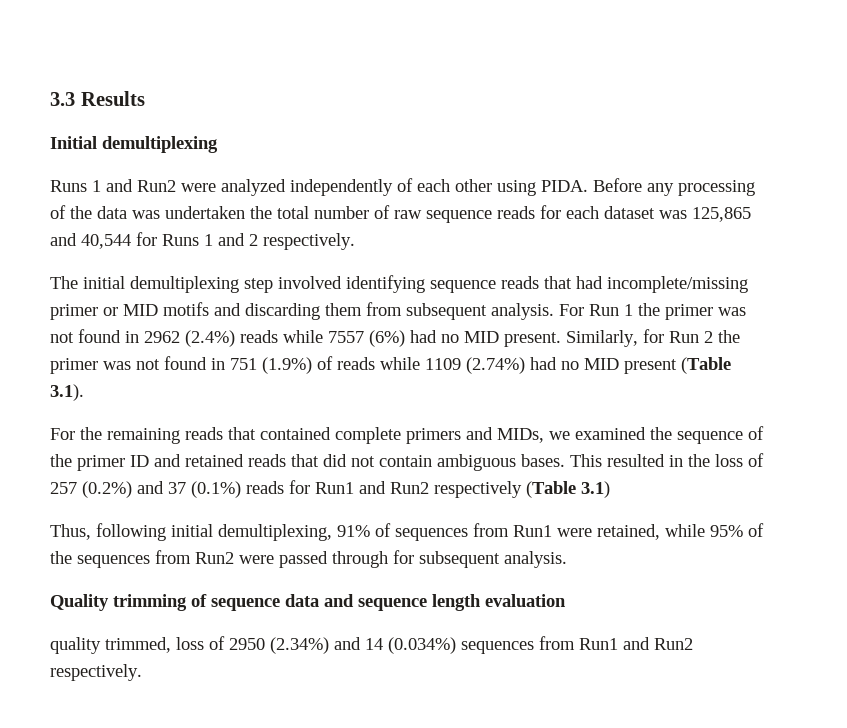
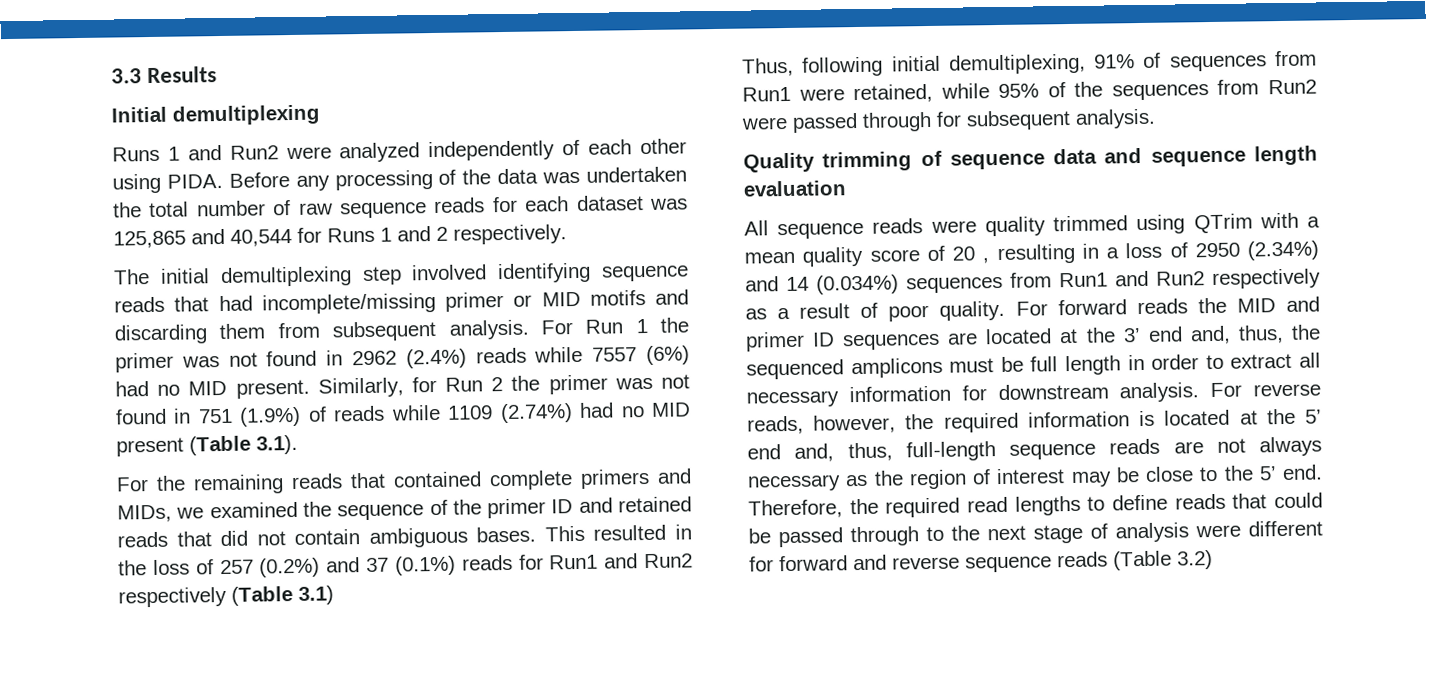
- quality trimmed, loss of 2950 (2.34%) and 14 (0.034%) sequences from Run1 and Run2 respectively.
+ All sequence reads were quality trimmed using QTrim with a mean quality score of 20 , resulting in a loss of 2950 (2.34%) and 14 (0.034%) sequences from Run1 and Run2 respectively as a result of poor quality. For forward reads the MID and primer ID sequences are located at the 3’ end and, thus, the sequenced amplicons must be full length in order to extract all necessary information for downstream analysis. For reverse reads, however, the required information is located at the 5’ end and, thus, full-length sequence reads are not always necessary as the region of interest may be close to the 5’ end. Therefore, the required read lengths to define reads that could be passed through to the next stage of analysis were different for forward and reverse sequence reads (Table 3.2)

